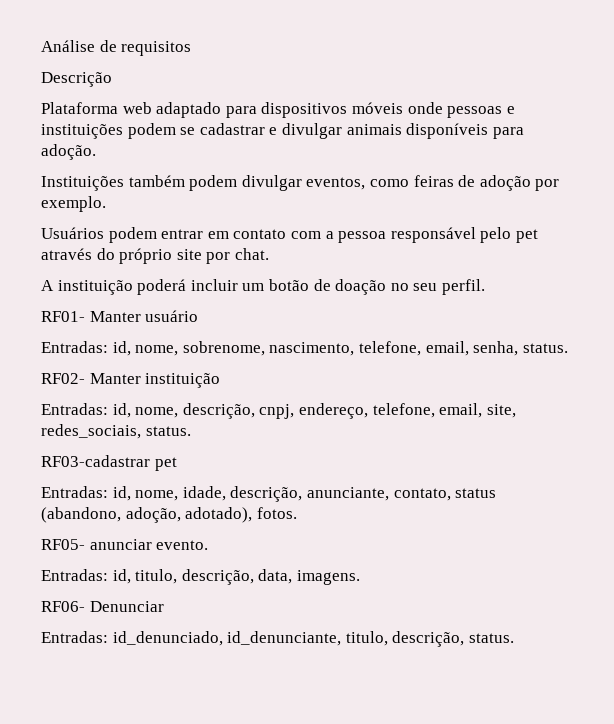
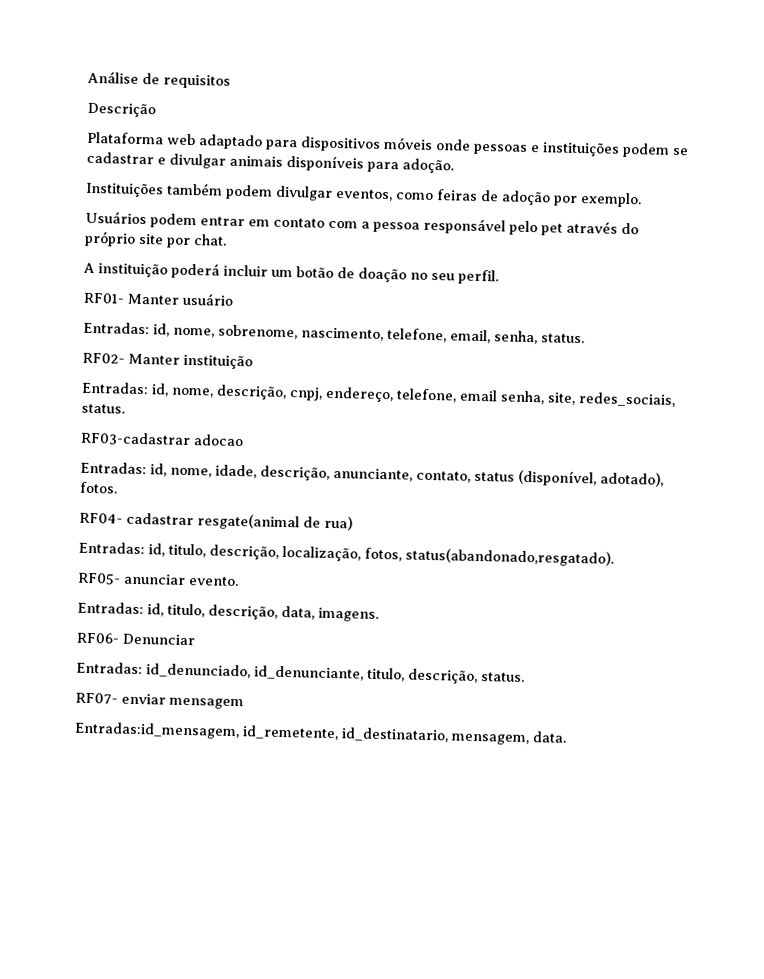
- Entradas: id, nome, descrição, cnpj, endereço, telefone, email, site, redes_sociais, status.
+ Entradas: id, nome, descrição, cnpj, endereço, telefone, email senha, site, redes_sociais, status.
- RF03-cadastrar pet
+ RF03-cadastrar adocao
- Entradas: id, nome, idade, descrição, anunciante, contato, status (abandono, adoção, adotado), fotos.
+ Entradas: id, nome, idade, descrição, anunciante, contato, status (disponível, adotado), fotos.
+ RF04- cadastrar resgate(animal de rua)
+ Entradas: id, titulo, descrição, localização, fotos, status(abandonado,resgatado).
+ RF07- enviar mensagem
+ Entradas:id_mensagem, id_remetente, id_destinatario, mensagem, data.

